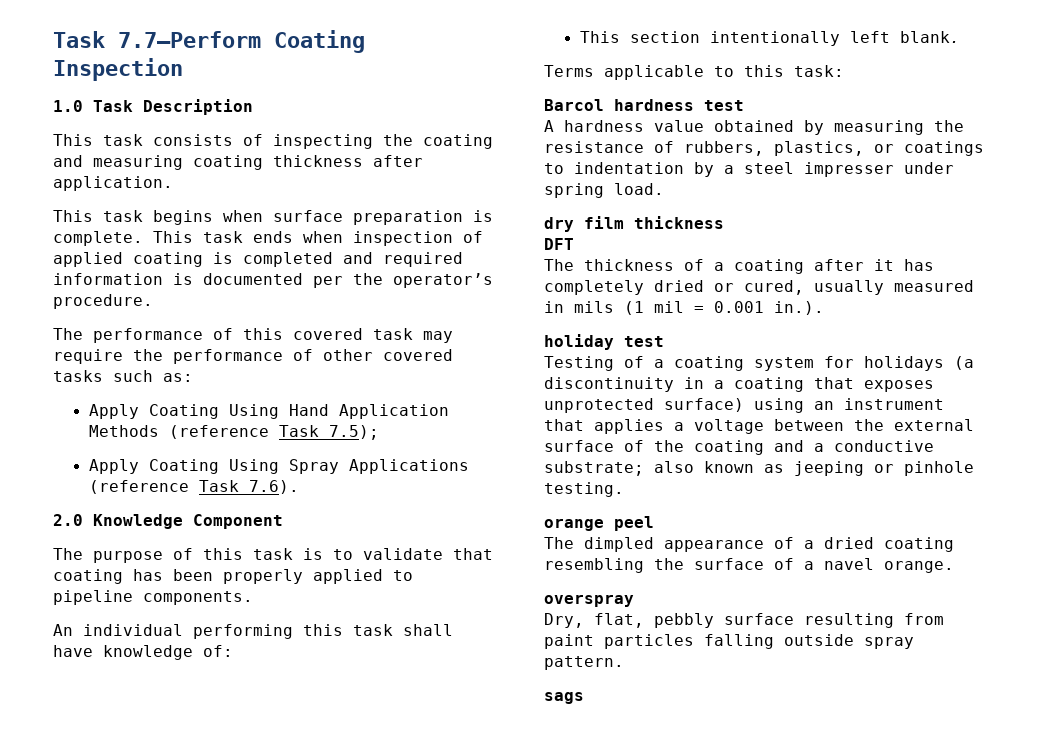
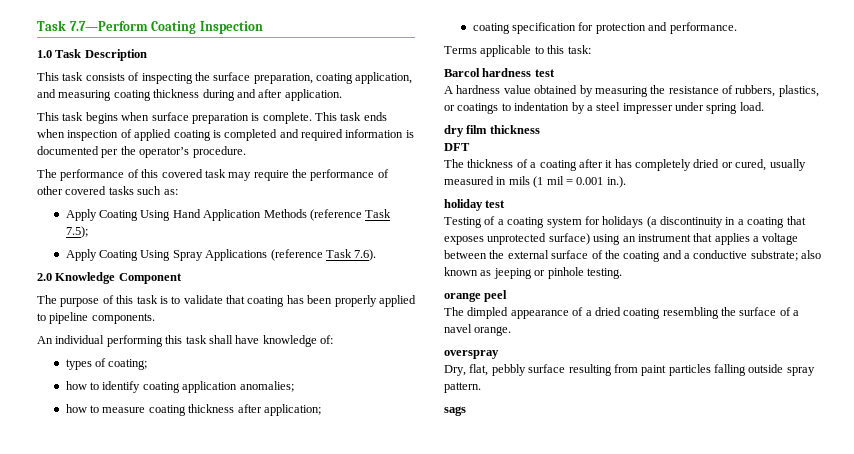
- This task consists of inspecting the coating and measuring coating thickness after application.
+ This task consists of inspecting the surface preparation, coating application, and measuring coating thickness during and after application.
- This section intentionally left blank.
+ types of coating;
+ how to identify coating application anomalies;
+ how to measure coating thickness after application;
+ coating specification for protection and performance.

